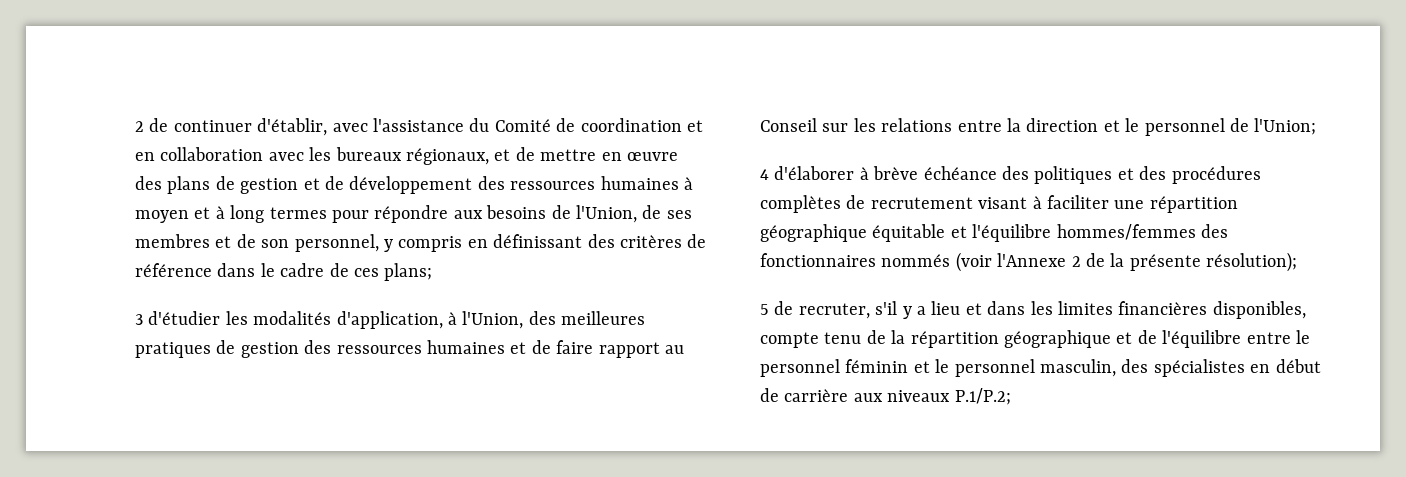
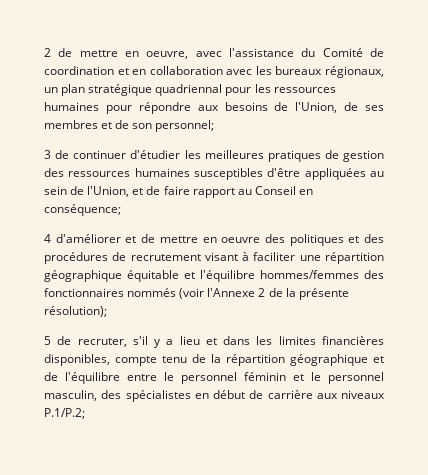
- 2 de continuer d'établir, avec l'assistance du Comité de coordination et en collaboration avec les bureaux régionaux, et de mettre en œuvre des plans de gestion et de développement des ressources humaines à moyen et à long termes pour répondre aux besoins de l'Union, de ses membres et de son personnel, y compris en définissant des critères de référence dans le cadre de ces plans;
- 3 d'étudier les modalités d'application, à l'Union, des meilleures pratiques de gestion des ressources humaines et de faire rapport au Conseil sur les relations entre la direction et le personnel de l'Union;
- 4 d'élaborer à brève échéance des politiques et des procédures complètes de recrutement visant à faciliter une répartition géographique équitable et l'équilibre hommes/femmes des fonctionnaires nommés (voir l'Annexe 2 de la présente résolution);
+ 2 de mettre en oeuvre, avec l'assistance du Comité de coordination et en collaboration avec les bureaux régionaux, un plan stratégique quadriennal pour les ressources humaines pour répondre aux besoins de l'Union, de ses membres et de son personnel;
+ 3 de continuer d'étudier les meilleures pratiques de gestion des ressources humaines susceptibles d'être appliquées au sein de l'Union, et de faire rapport au Conseil en conséquence;
+ 4 d'améliorer et de mettre en oeuvre des politiques et des procédures de recrutement visant à faciliter une répartition géographique équitable et l'équilibre hommes/femmes des fonctionnaires nommés (voir l'Annexe 2 de la présente résolution);

